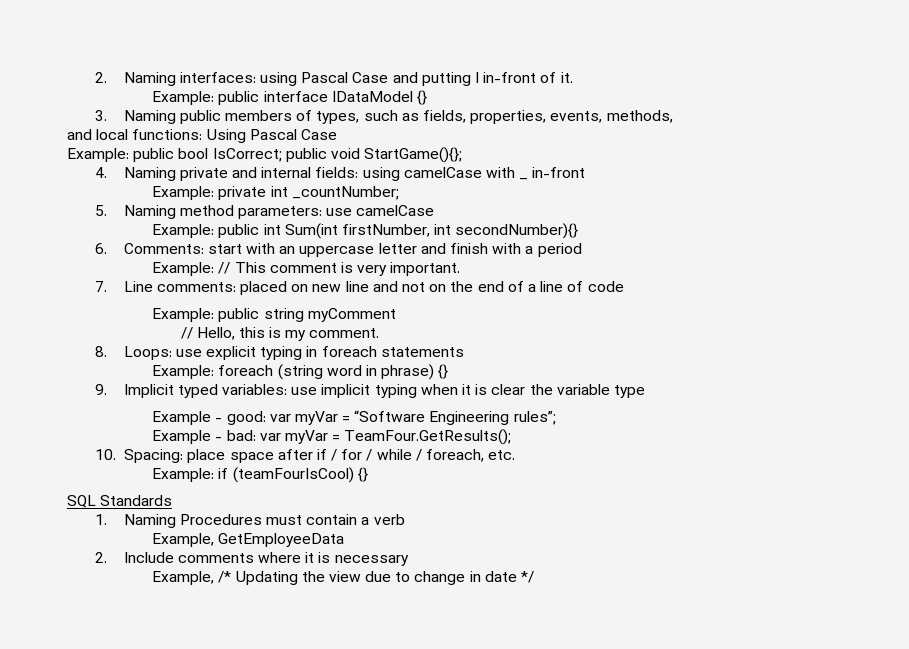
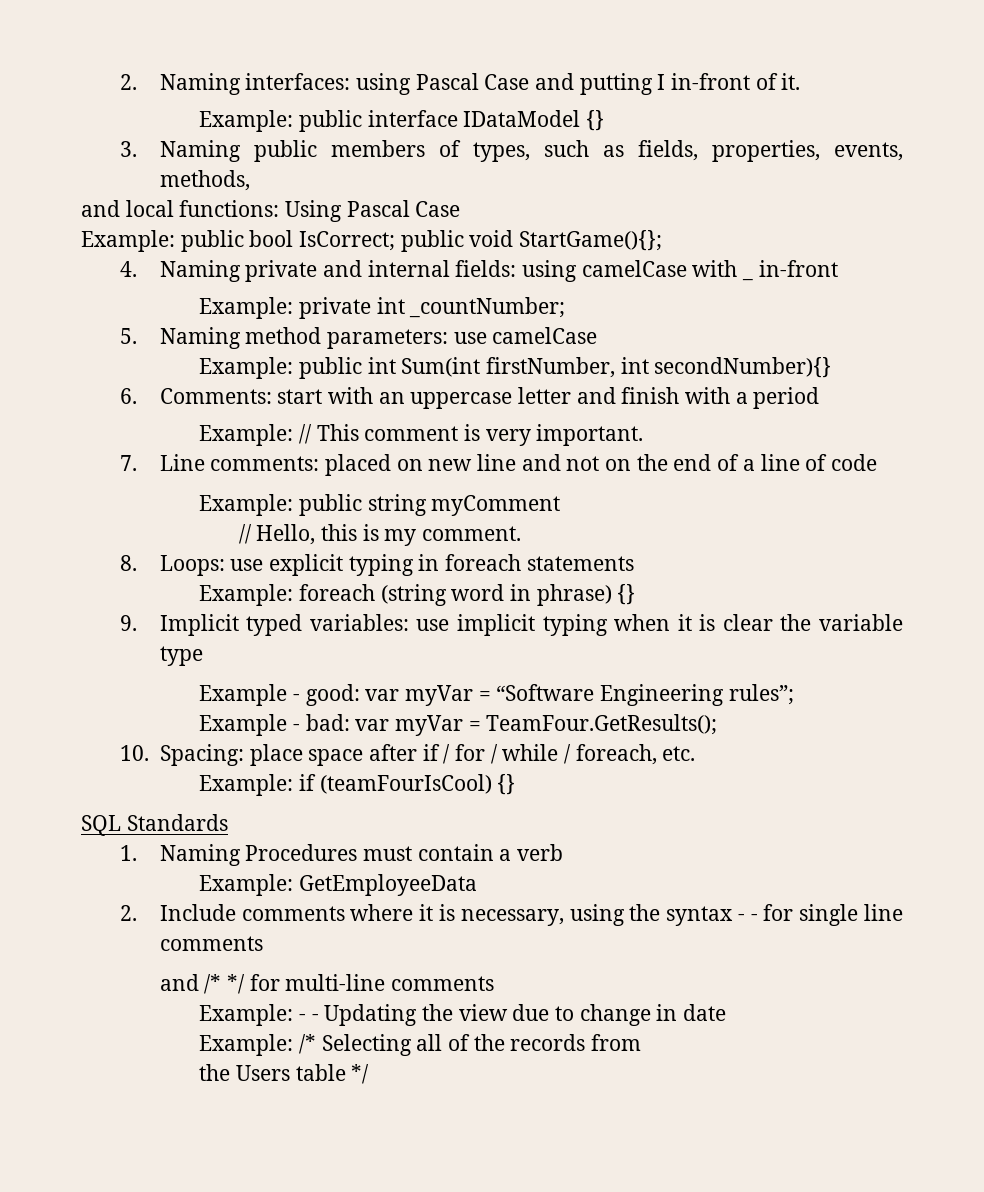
- Example, GetEmployeeData
+ Example: GetEmployeeData
- 2. Include comments where it is necessary
- Example, /* Updating the view due to change in date */
+ 2. Include comments where it is necessary, using the syntax - - for single line comments
+ and /* */ for multi-line comments
+ Example: - - Updating the view due to change in date
+ Example: /* Selecting all of the records from
+ the Users table */

